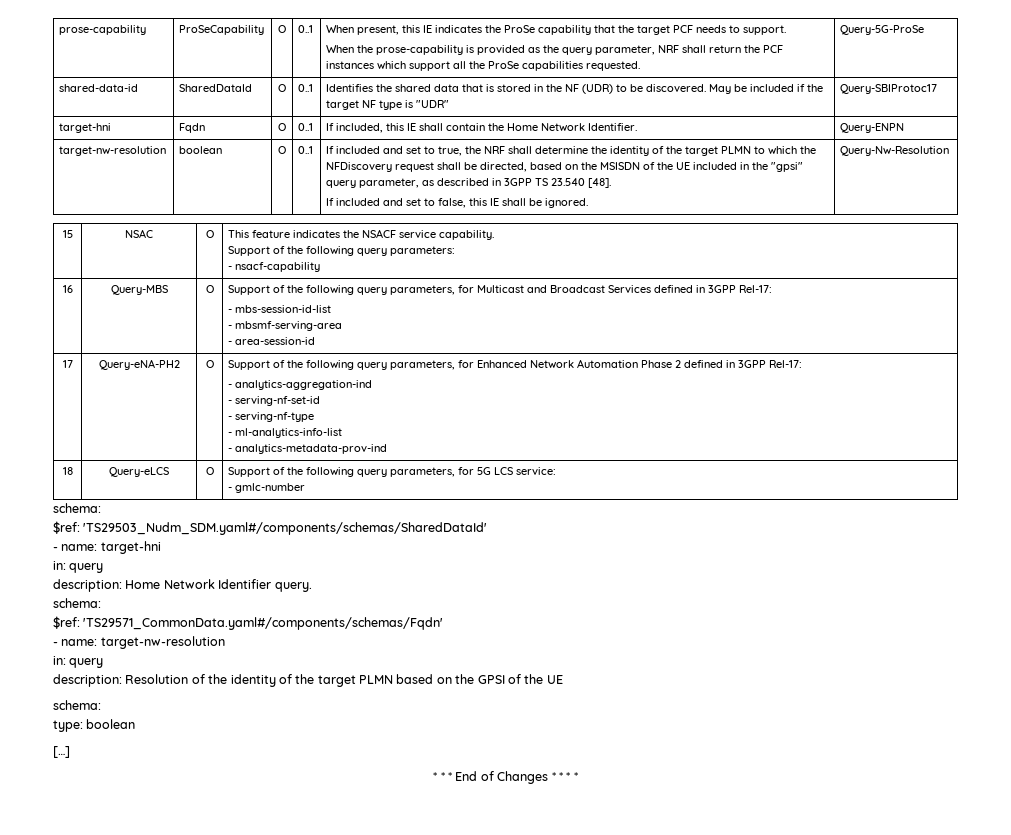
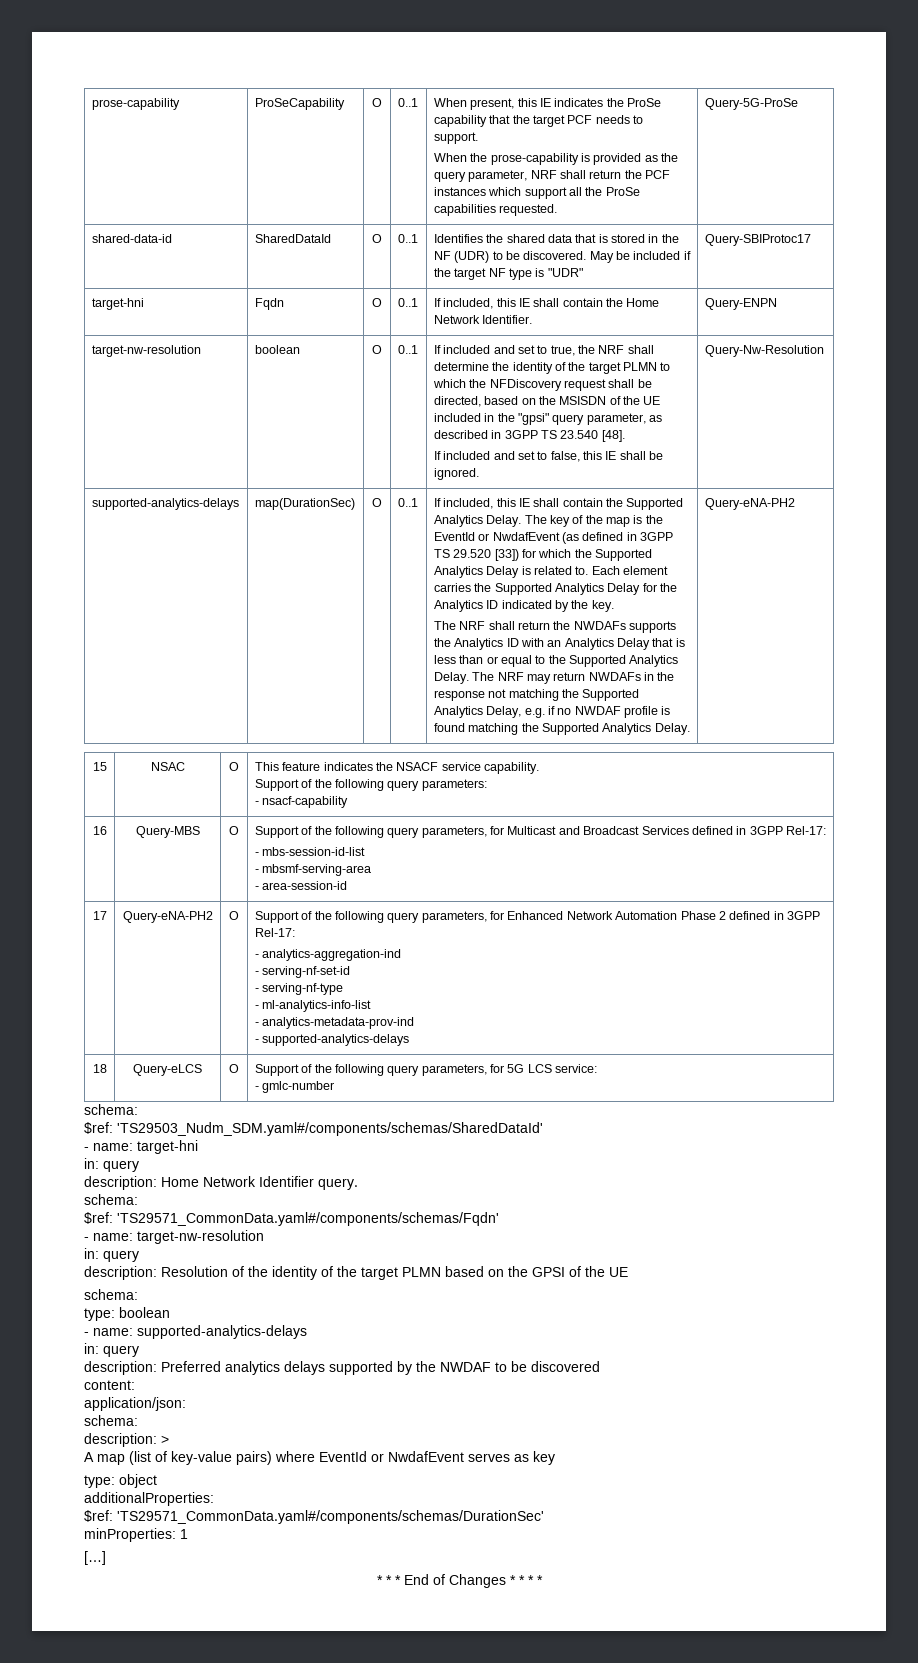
+ supported-analytics-delays | map(DurationSec) | O | 0..1 | If included, this IE shall contain the Supported Analytics Delay. The key of the map is the EventId or NwdafEvent (as defined in 3GPP TS 29.520 [33]) for which the Supported Analytics Delay is related to. Each element carries the Supported Analytics Delay for the Analytics ID indicated by the key.
+ The NRF shall return the NWDAFs supports the Analytics ID with an Analytics Delay that is less than or equal to the Supported Analytics Delay. The NRF may return NWDAFs in the response not matching the Supported Analytics Delay, e.g. if no NWDAF profile is found matching the Supported Analytics Delay. | Query-eNA-PH2
  17 | Query-eNA-PH2 | O | Support of the following query parameters, for Enhanced Network Automation Phase 2 defined in 3GPP Rel-17:
  - analytics-aggregation-ind
  - serving-nf-set-id
  - serving-nf-type
  - ml-analytics-info-list
  - analytics-metadata-prov-ind
+ - supported-analytics-delays
+ - name: supported-analytics-delays
+ in: query
+ description: Preferred analytics delays supported by the NWDAF to be discovered
+ content:
+ application/json:
+ schema:
+ description: >
+ A map (list of key-value pairs) where EventId or NwdafEvent serves as key
+ type: object
+ additionalProperties:
+ $ref: 'TS29571_CommonData.yaml#/components/schemas/DurationSec'
+ minProperties: 1

